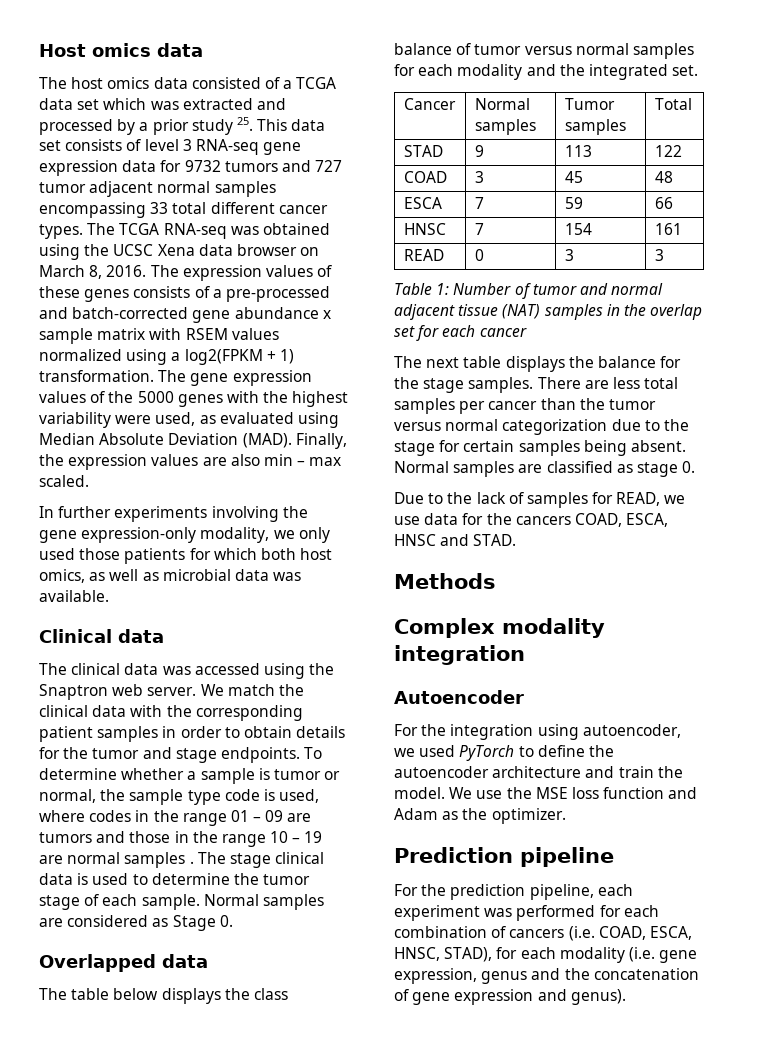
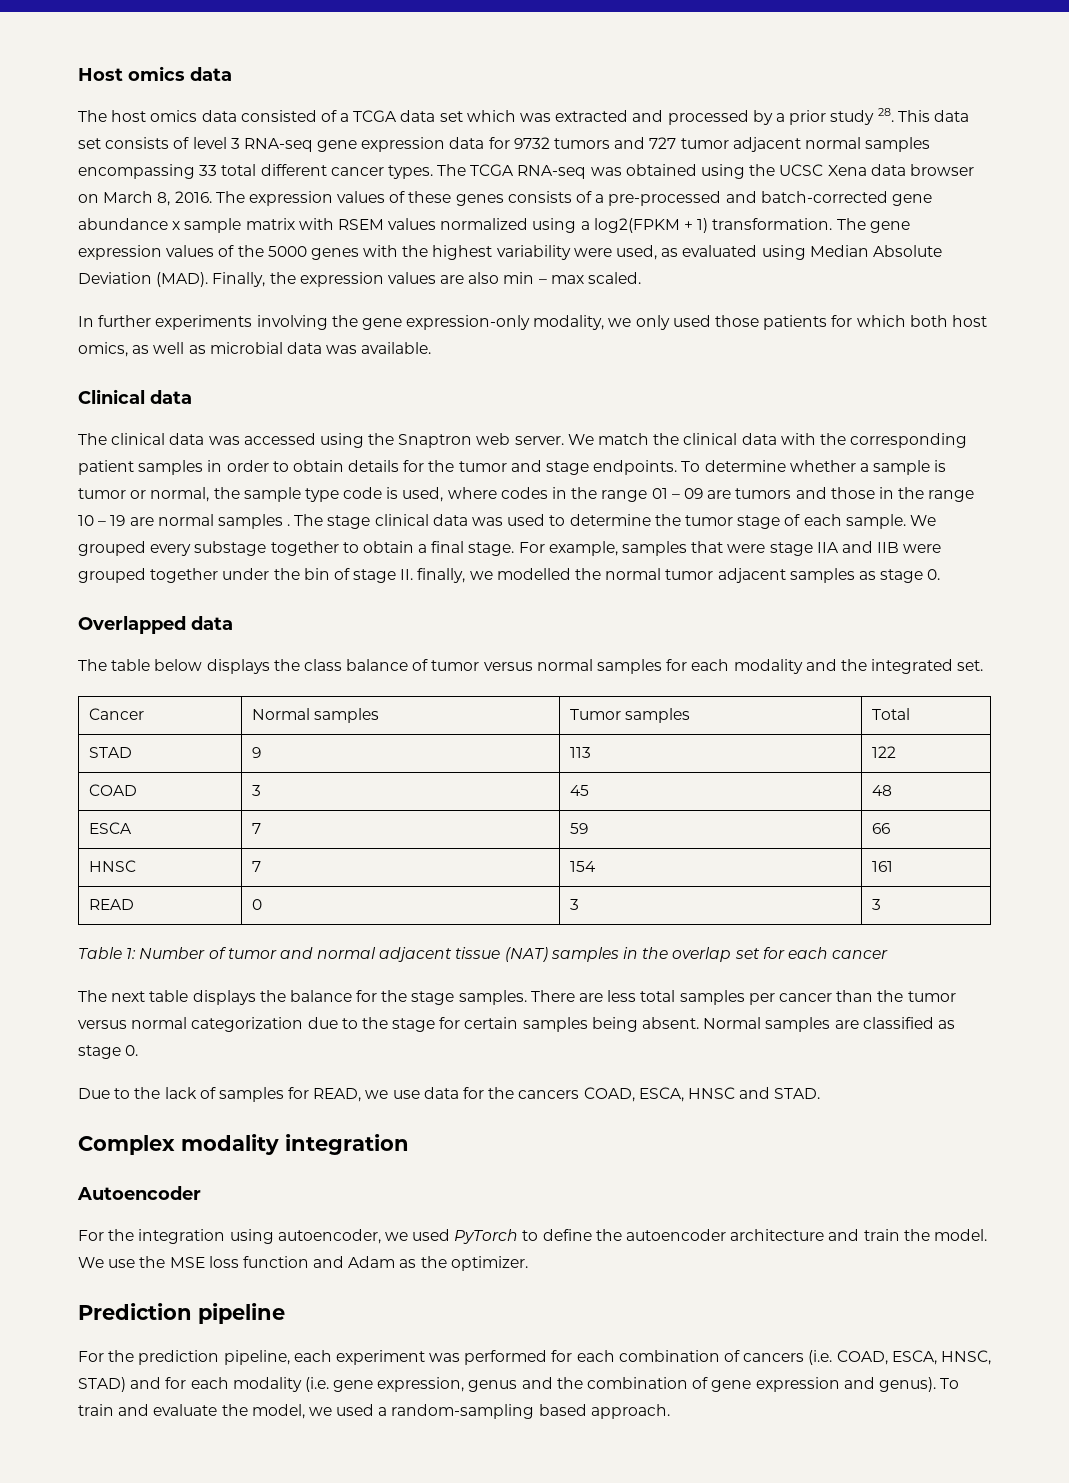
- The host omics data consisted of a TCGA data set which was extracted and processed by a prior study 25. This data set consists of level 3 RNA-seq gene expression data for 9732 tumors and 727 tumor adjacent normal samples encompassing 33 total different cancer types.
+ The host omics data consisted of a TCGA data set which was extracted and processed by a prior study 28. This data set consists of level 3 RNA-seq gene expression data for 9732 tumors and 727 tumor adjacent normal samples encompassing 33 total different cancer types.
- The stage clinical data is used to determine the tumor stage of each sample.
+ The stage clinical data was used to determine the tumor stage of each sample.
- Normal samples are considered as Stage 0.
+ We grouped every substage together to obtain a final stage. For example, samples that were stage IIA and IIB were grouped together under the bin of stage II. finally, we modelled the normal tumor adjacent samples as stage 0.
- Methods
- For the prediction pipeline, each experiment was performed for each combination of cancers (i.e. COAD, ESCA, HNSC, STAD), for each modality (i.e. gene expression, genus and the concatenation of gene expression and genus).
+ For the prediction pipeline, each experiment was performed for each combination of cancers (i.e. COAD, ESCA, HNSC, STAD) and for each modality (i.e. gene expression, genus and the combination of gene expression and genus).
+ To train and evaluate the model, we used a random-sampling based approach.

